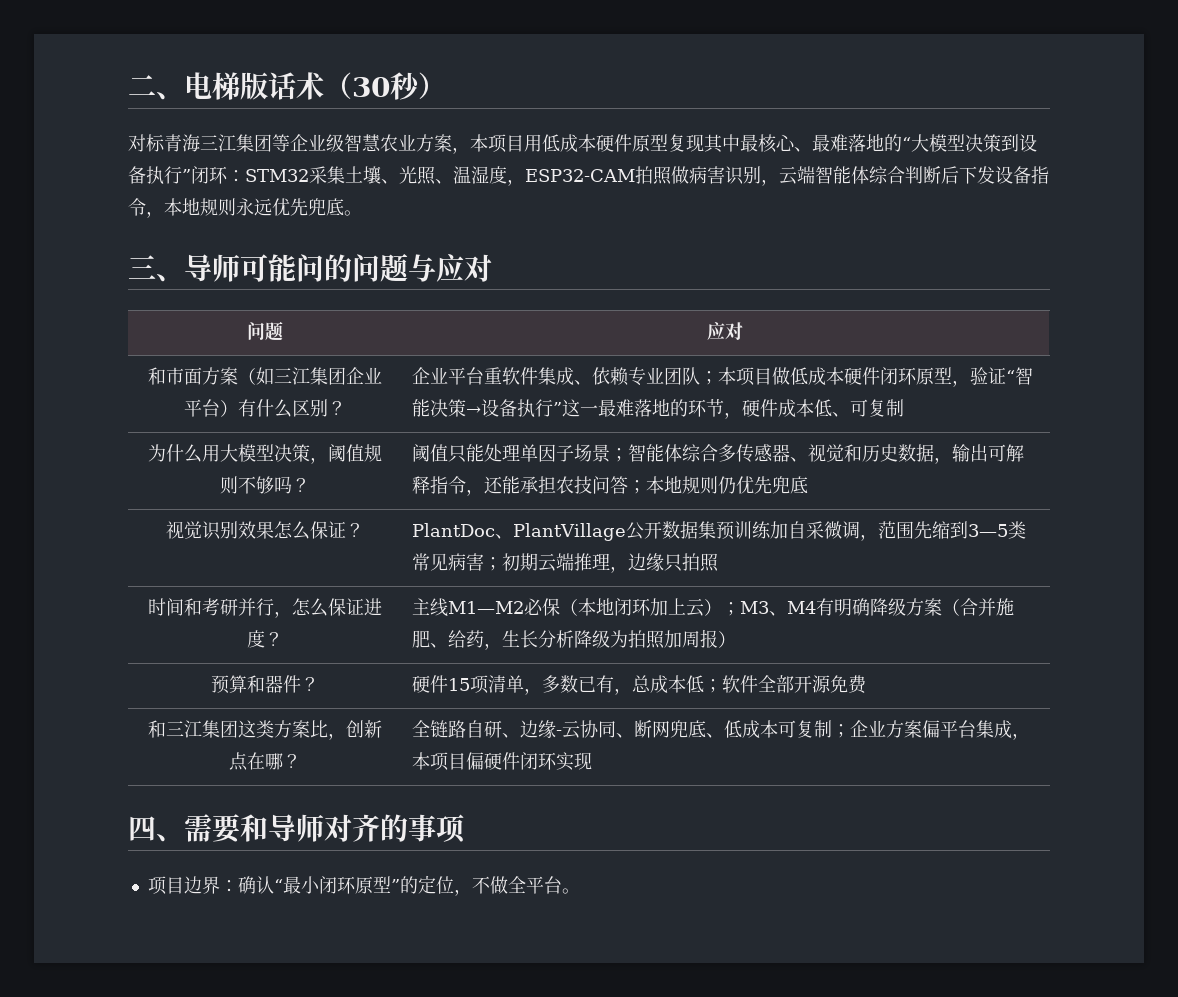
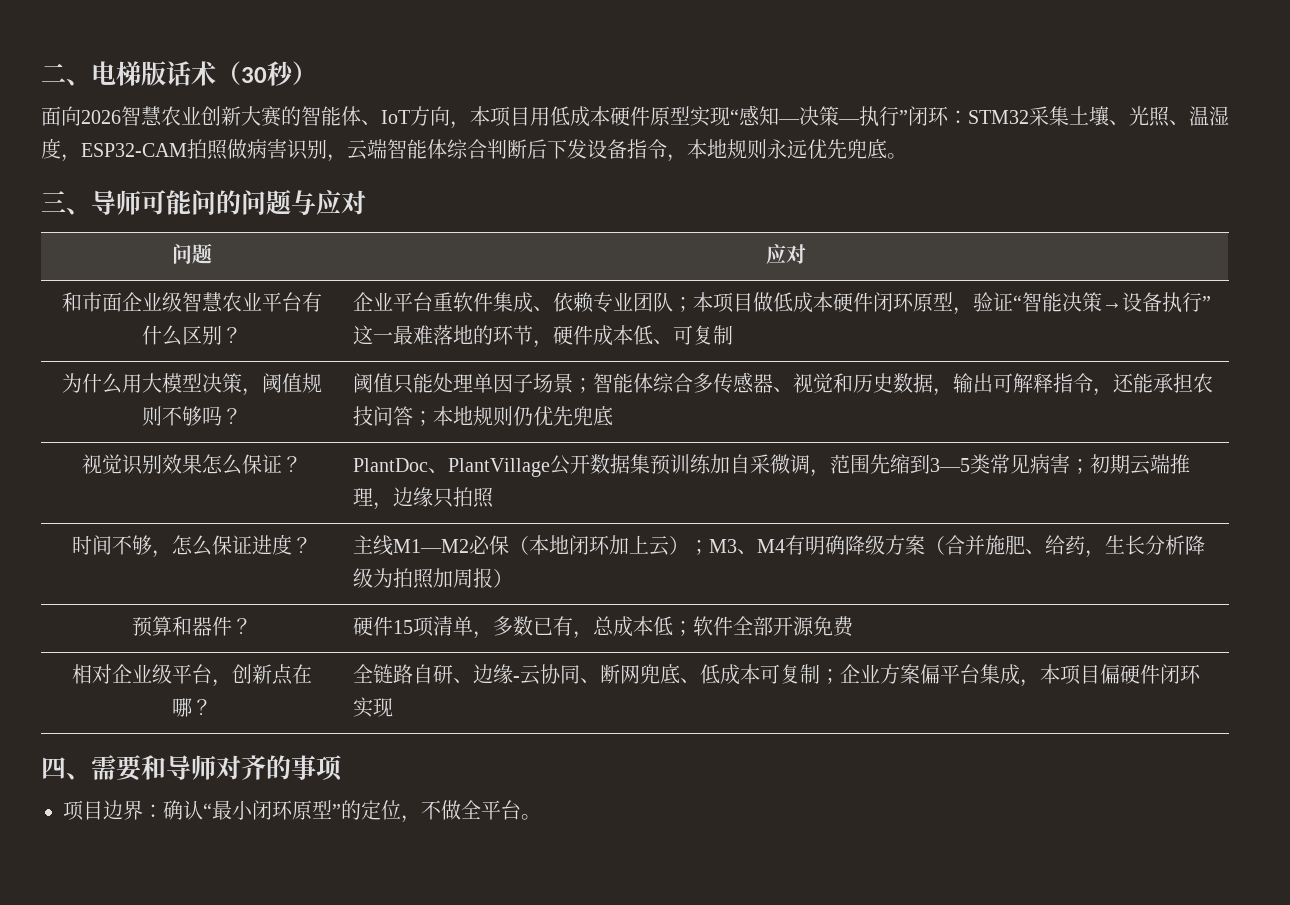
- 对标青海三江集团等企业级智慧农业方案，本项目用低成本硬件原型复现其中最核心、最难落地的“大模型决策到设备执行”闭环：STM32采集土壤、光照、温湿度，ESP32-CAM拍照做病害识别，云端智能体综合判断后下发设备指令，本地规则永远优先兜底。
+ 面向2026智慧农业创新大赛的智能体、IoT方向，本项目用低成本硬件原型实现“感知—决策—执行”闭环：STM32采集土壤、光照、温湿度，ESP32-CAM拍照做病害识别，云端智能体综合判断后下发设备指令，本地规则永远优先兜底。
- 和市面方案（如三江集团企业平台）有什么区别？
+ 和市面企业级智慧农业平台有什么区别？
- 时间和考研并行，怎么保证进度？ | 主线M1—M2必保（本地闭环加上云）；M3、M4有明确降级方案（合并施肥、给药，生长分析降级为拍照加周报）
+ 时间不够，怎么保证进度？ | 主线M1—M2必保（本地闭环加上云）；M3、M4有明确降级方案（合并施肥、给药，生长分析降级为拍照加周报）
- 和三江集团这类方案比，创新点在哪？ | 全链路自研、边缘-云协同、断网兜底、低成本可复制；企业方案偏平台集成，本项目偏硬件闭环实现
+ 相对企业级平台，创新点在哪？ | 全链路自研、边缘-云协同、断网兜底、低成本可复制；企业方案偏平台集成，本项目偏硬件闭环实现

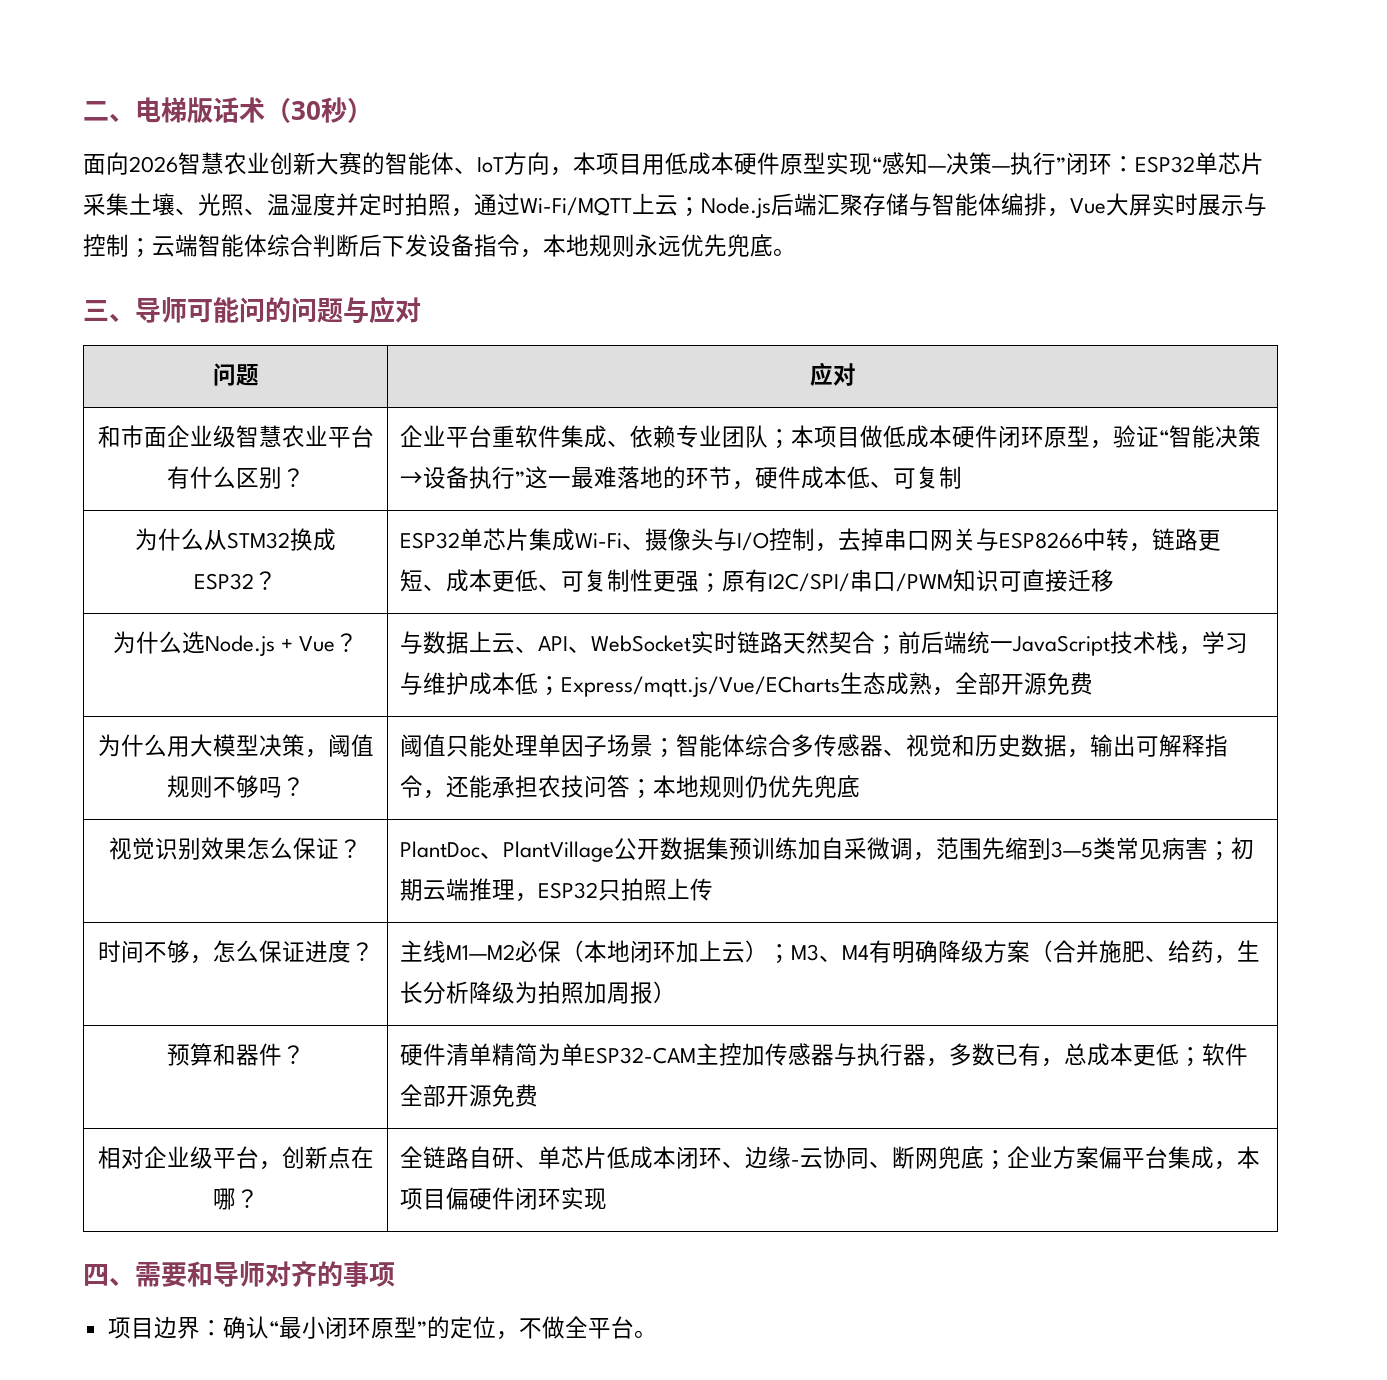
- 面向2026智慧农业创新大赛的智能体、IoT方向，本项目用低成本硬件原型实现“感知—决策—执行”闭环：STM32采集土壤、光照、温湿度，ESP32-CAM拍照做病害识别，云端智能体综合判断后下发设备指令，本地规则永远优先兜底。
+ 面向2026智慧农业创新大赛的智能体、IoT方向，本项目用低成本硬件原型实现“感知—决策—执行”闭环：ESP32单芯片采集土壤、光照、温湿度并定时拍照，通过Wi-Fi/MQTT上云；Node.js后端汇聚存储与智能体编排，Vue大屏实时展示与控制；云端智能体综合判断后下发设备指令，本地规则永远优先兜底。
+ 为什么从STM32换成ESP32？ | ESP32单芯片集成Wi-Fi、摄像头与I/O控制，去掉串口网关与ESP8266中转，链路更短、成本更低、可复制性更强；原有I2C/SPI/串口/PWM知识可直接迁移
+ 为什么选Node.js + Vue？ | 与数据上云、API、WebSocket实时链路天然契合；前后端统一JavaScript技术栈，学习与维护成本低；Express/mqtt.js/Vue/ECharts生态成熟，全部开源免费
- 视觉识别效果怎么保证？ | PlantDoc、PlantVillage公开数据集预训练加自采微调，范围先缩到3—5类常见病害；初期云端推理，边缘只拍照
+ 视觉识别效果怎么保证？ | PlantDoc、PlantVillage公开数据集预训练加自采微调，范围先缩到3—5类常见病害；初期云端推理，ESP32只拍照上传
- 预算和器件？ | 硬件15项清单，多数已有，总成本低；软件全部开源免费
+ 预算和器件？ | 硬件清单精简为单ESP32-CAM主控加传感器与执行器，多数已有，总成本更低；软件全部开源免费
- 相对企业级平台，创新点在哪？ | 全链路自研、边缘-云协同、断网兜底、低成本可复制；企业方案偏平台集成，本项目偏硬件闭环实现
+ 相对企业级平台，创新点在哪？ | 全链路自研、单芯片低成本闭环、边缘-云协同、断网兜底；企业方案偏平台集成，本项目偏硬件闭环实现

